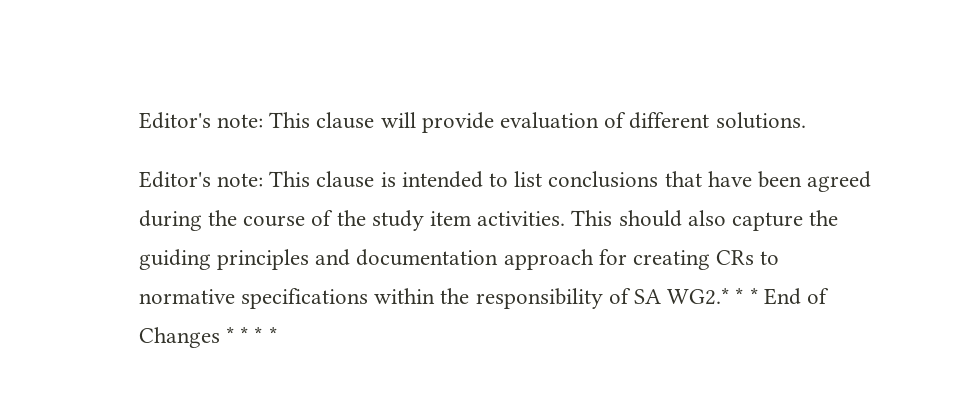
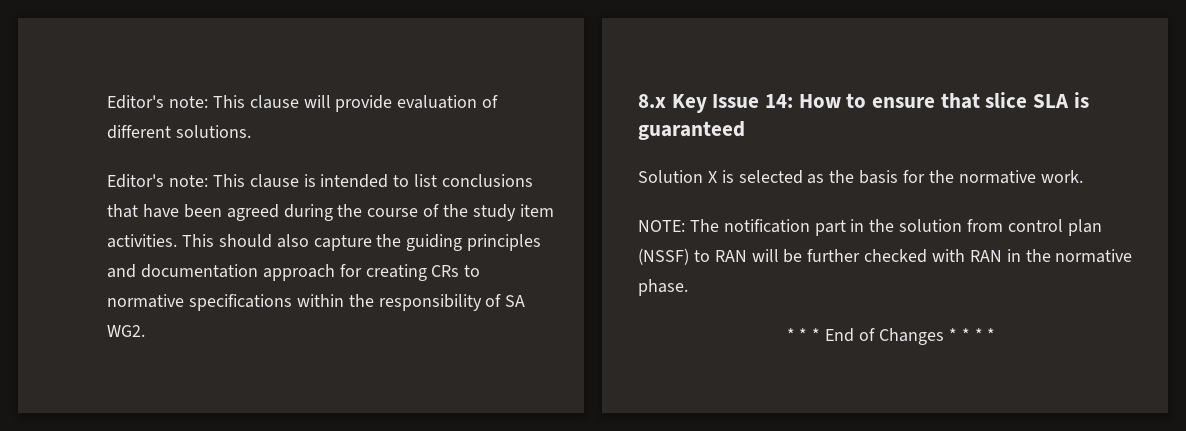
- This should also capture the guiding principles and documentation approach for creating CRs to normative specifications within the responsibility of SA WG2.* * * End of Changes * * * *
+ This should also capture the guiding principles and documentation approach for creating CRs to normative specifications within the responsibility of SA WG2.
+ 8.x Key Issue 14: How to ensure that slice SLA is guaranteed
+ Solution X is selected as the basis for the normative work.
+ NOTE: The notification part in the solution from control plan (NSSF) to RAN will be further checked with RAN in the normative phase.
+ * * * End of Changes * * * *

